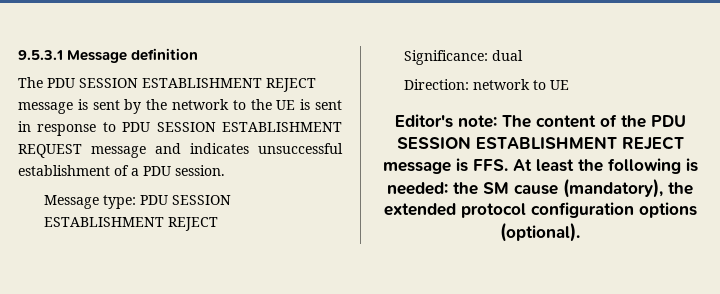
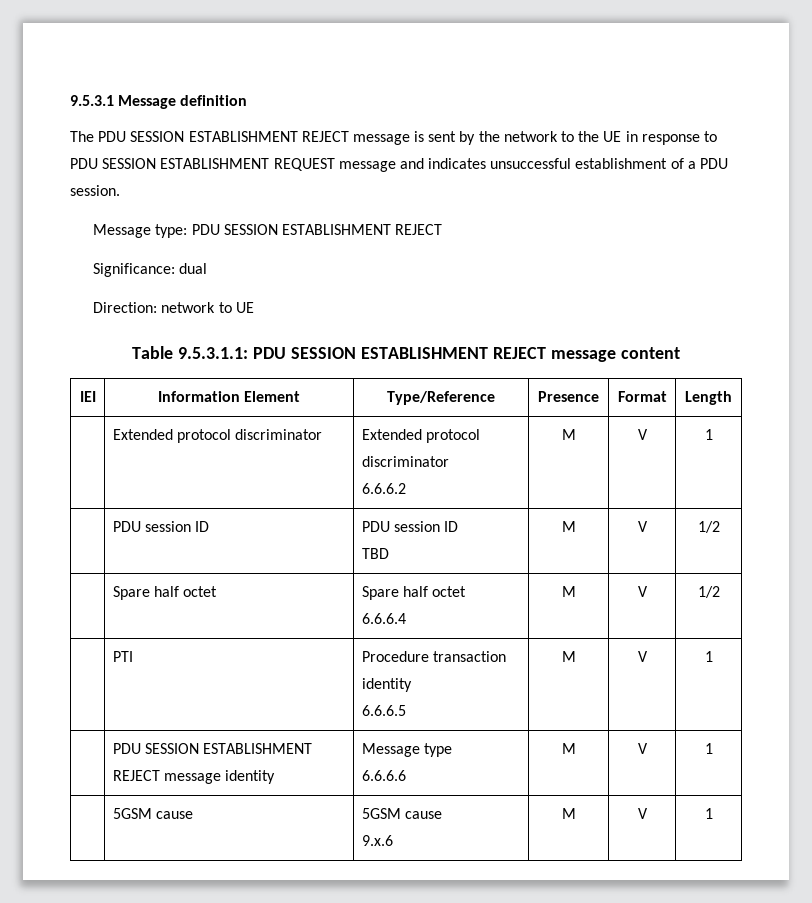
- The PDU SESSION ESTABLISHMENT REJECT message is sent by the network to the UE is sent in response to PDU SESSION ESTABLISHMENT REQUEST message and indicates unsuccessful establishment of a PDU session.
+ The PDU SESSION ESTABLISHMENT REJECT message is sent by the network to the UE in response to PDU SESSION ESTABLISHMENT REQUEST message and indicates unsuccessful establishment of a PDU session.
- Editor's note: The content of the PDU SESSION ESTABLISHMENT REJECT message is FFS. At least the following is needed: the SM cause (mandatory), the extended protocol configuration options (optional).
+ Table 9.5.3.1.1: PDU SESSION ESTABLISHMENT REJECT message content
+ IEI | Information Element | Type/Reference | Presence | Format | Length
+ | Extended protocol discriminator | Extended protocol discriminator
+ 6.6.6.2 | M | V | 1
+ | PDU session ID | PDU session ID
+ TBD | M | V | 1/2
+ | Spare half octet | Spare half octet
+ 6.6.6.4 | M | V | 1/2
+ | PTI | Procedure transaction identity
+ 6.6.6.5 | M | V | 1
+ | PDU SESSION ESTABLISHMENT REJECT message identity | Message type
+ 6.6.6.6 | M | V | 1
+ | 5GSM cause | 5GSM cause
+ 9.x.6 | M | V | 1

